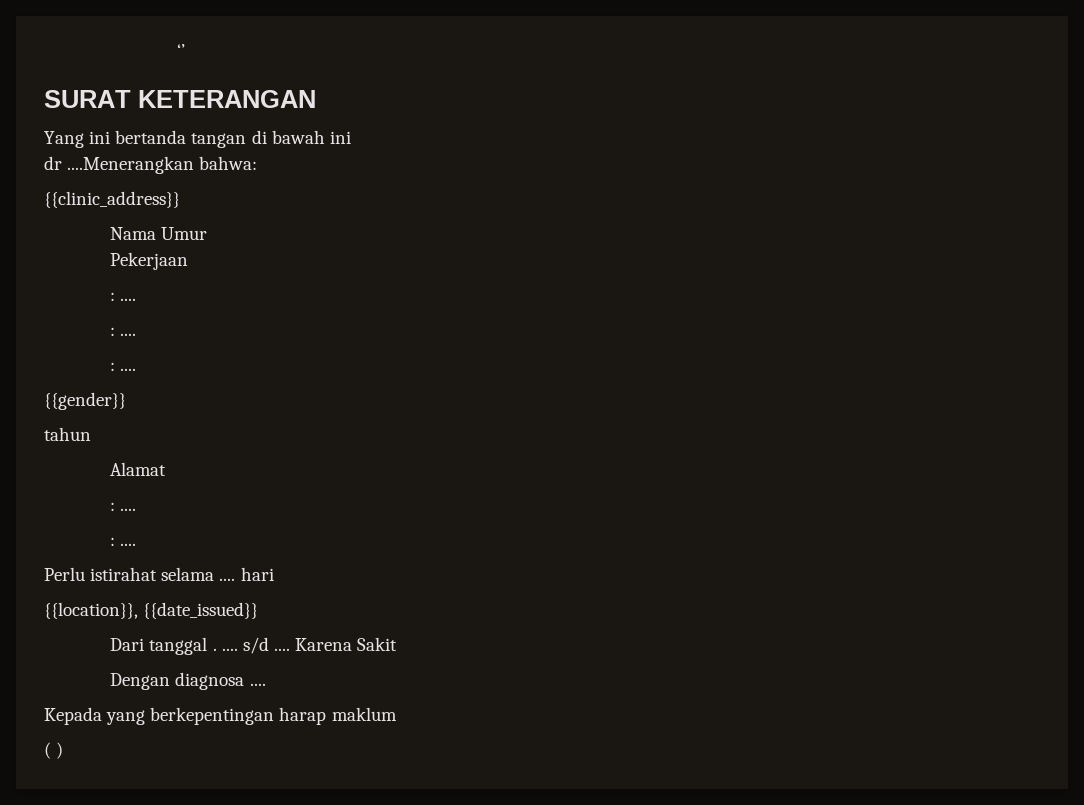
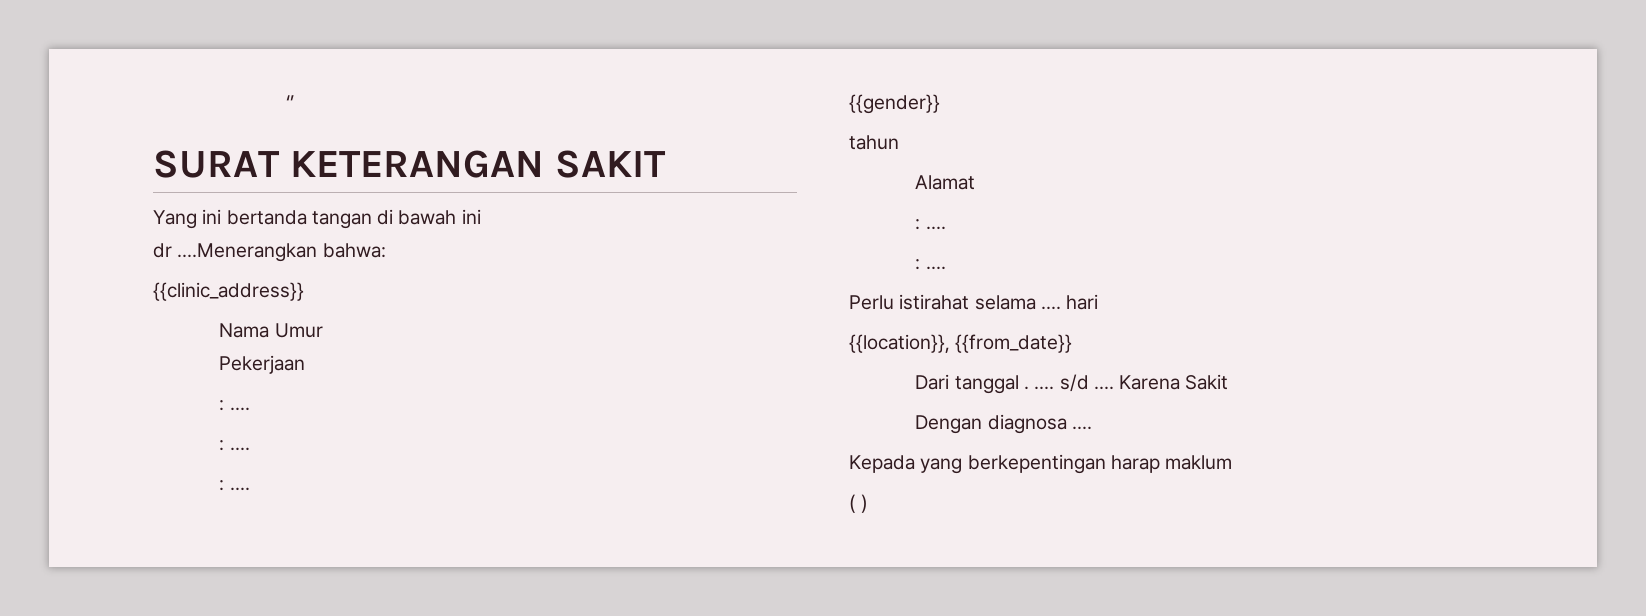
- SURAT KETERANGAN
+ SURAT KETERANGAN SAKIT
- {{location}}, {{date_issued}}
+ {{location}}, {{from_date}}

